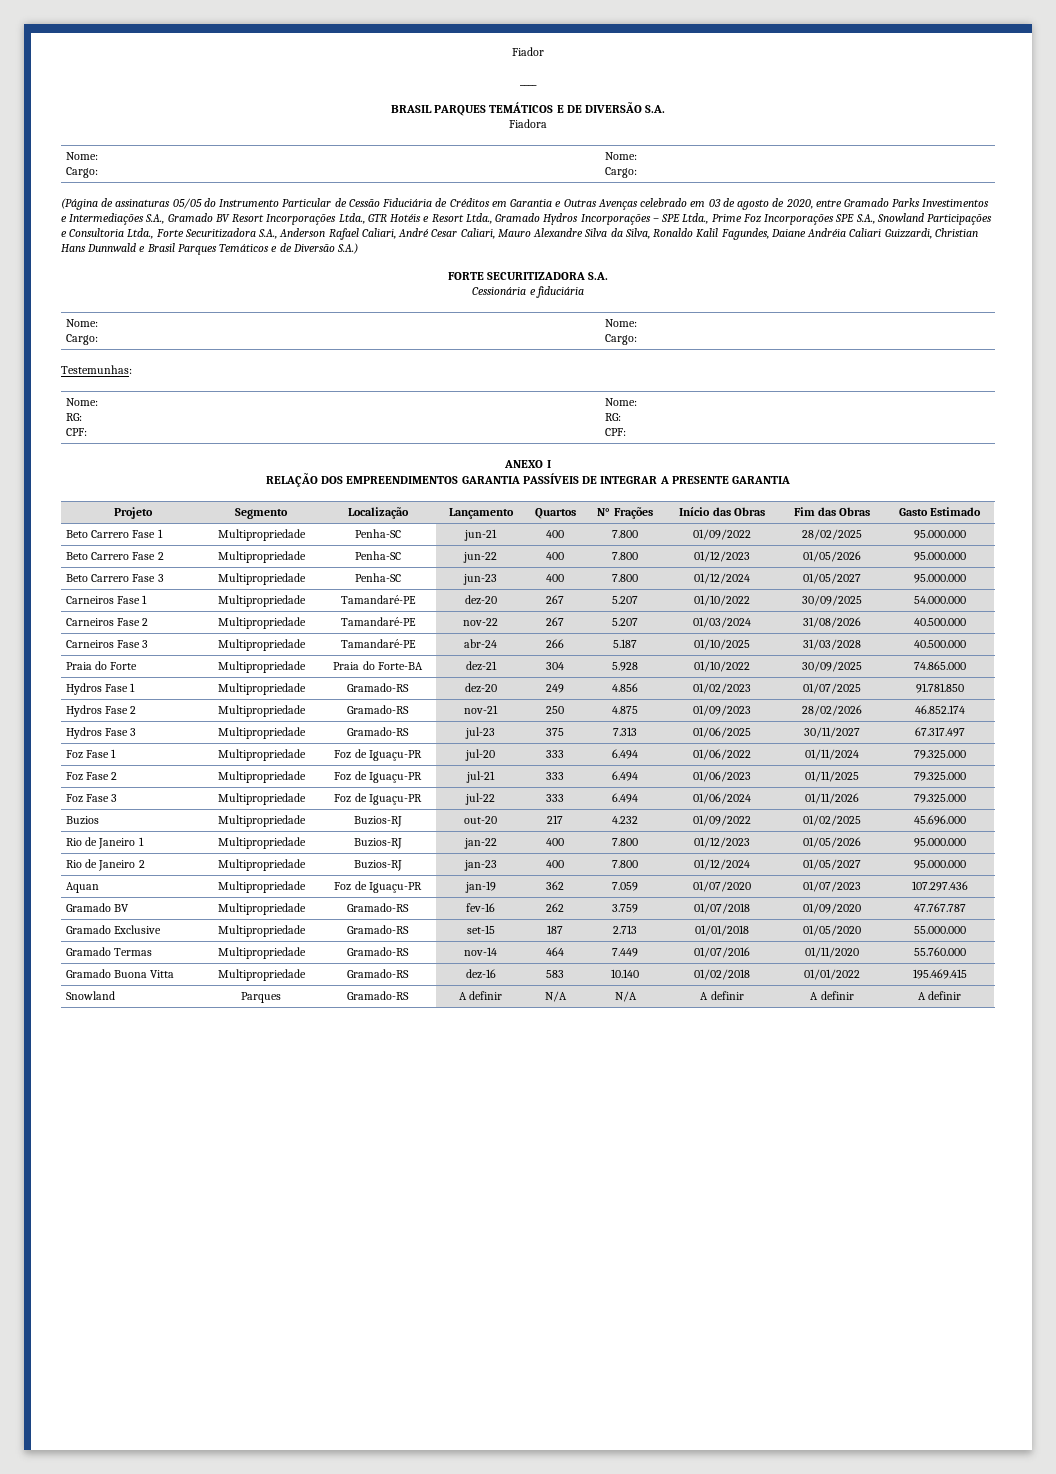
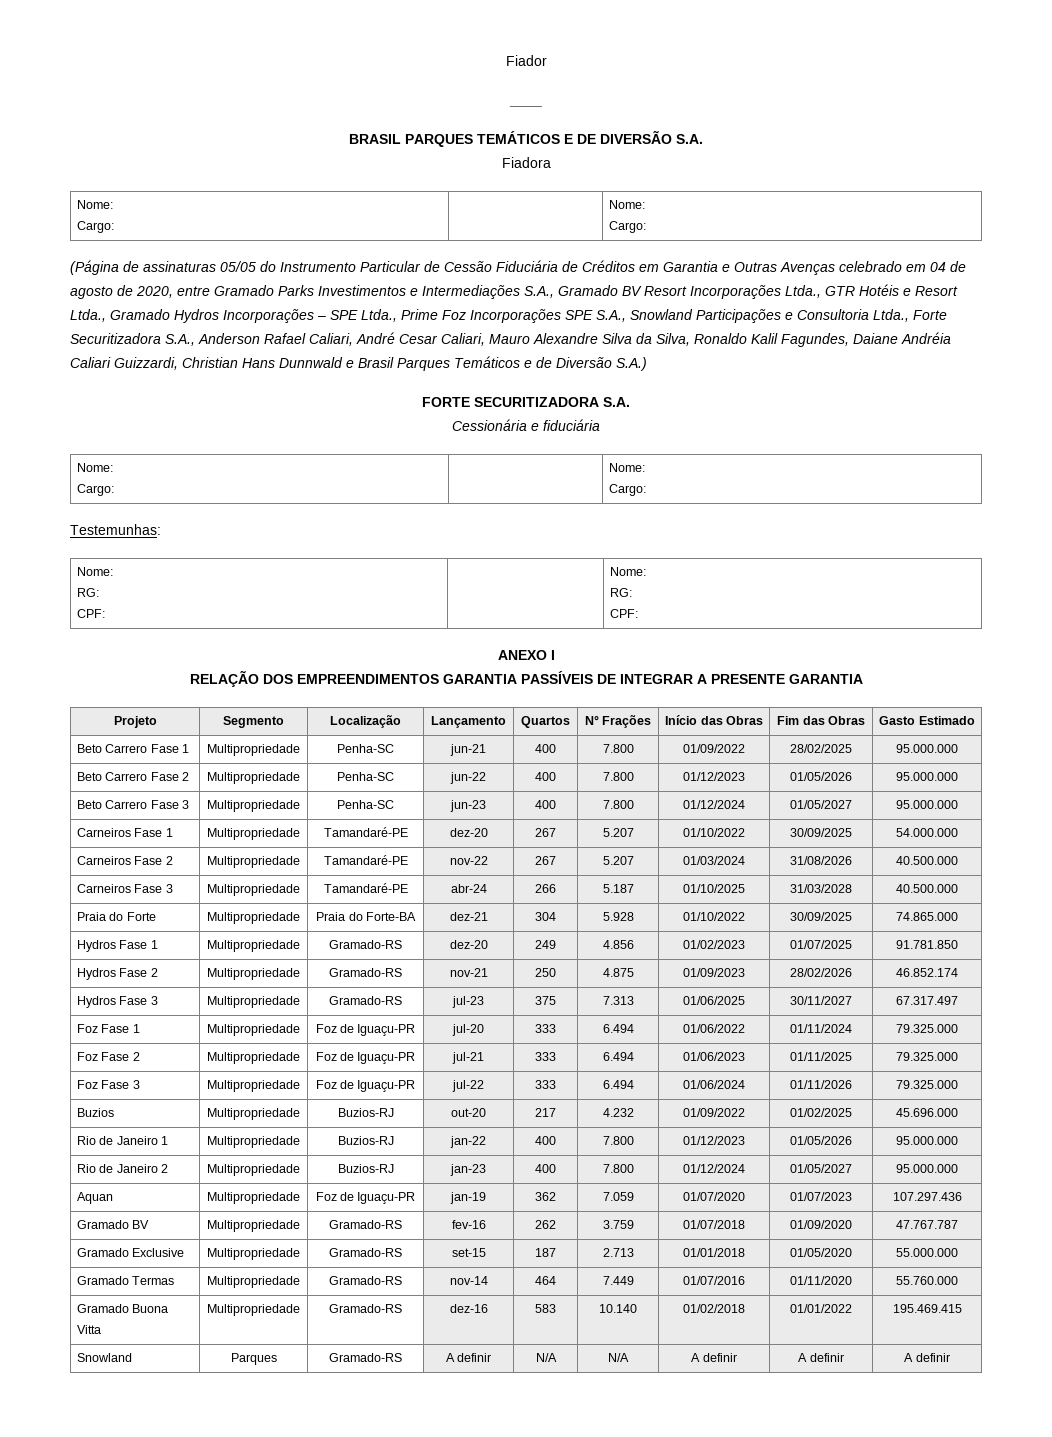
- (Página de assinaturas 05/05 do Instrumento Particular de Cessão Fiduciária de Créditos em Garantia e Outras Avenças celebrado em 03 de agosto de 2020, entre Gramado Parks Investimentos e Intermediações S.A., Gramado BV Resort Incorporações Ltda., GTR Hotéis e Resort Ltda., Gramado Hydros Incorporações – SPE Ltda., Prime Foz Incorporações SPE S.A., Snowland Participações e Consultoria Ltda., Forte Securitizadora S.A., Anderson Rafael Caliari, André Cesar Caliari, Mauro Alexandre Silva da Silva, Ronaldo Kalil Fagundes, Daiane Andréia Caliari Guizzardi, Christian Hans Dunnwald e Brasil Parques Temáticos e de Diversão S.A.)
+ (Página de assinaturas 05/05 do Instrumento Particular de Cessão Fiduciária de Créditos em Garantia e Outras Avenças celebrado em 04 de agosto de 2020, entre Gramado Parks Investimentos e Intermediações S.A., Gramado BV Resort Incorporações Ltda., GTR Hotéis e Resort Ltda., Gramado Hydros Incorporações – SPE Ltda., Prime Foz Incorporações SPE S.A., Snowland Participações e Consultoria Ltda., Forte Securitizadora S.A., Anderson Rafael Caliari, André Cesar Caliari, Mauro Alexandre Silva da Silva, Ronaldo Kalil Fagundes, Daiane Andréia Caliari Guizzardi, Christian Hans Dunnwald e Brasil Parques Temáticos e de Diversão S.A.)

